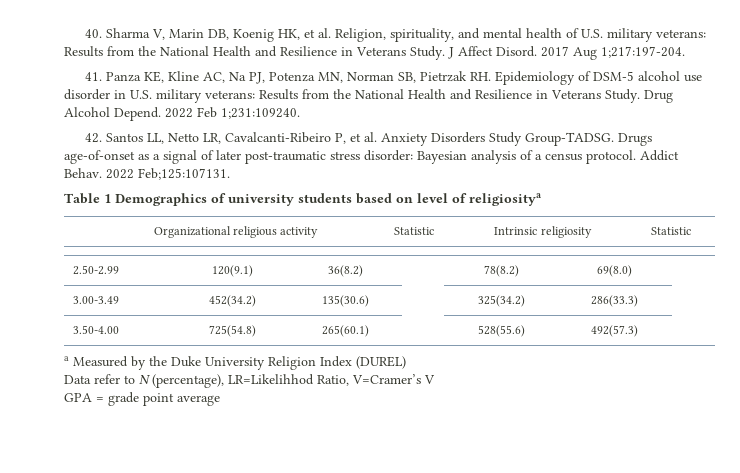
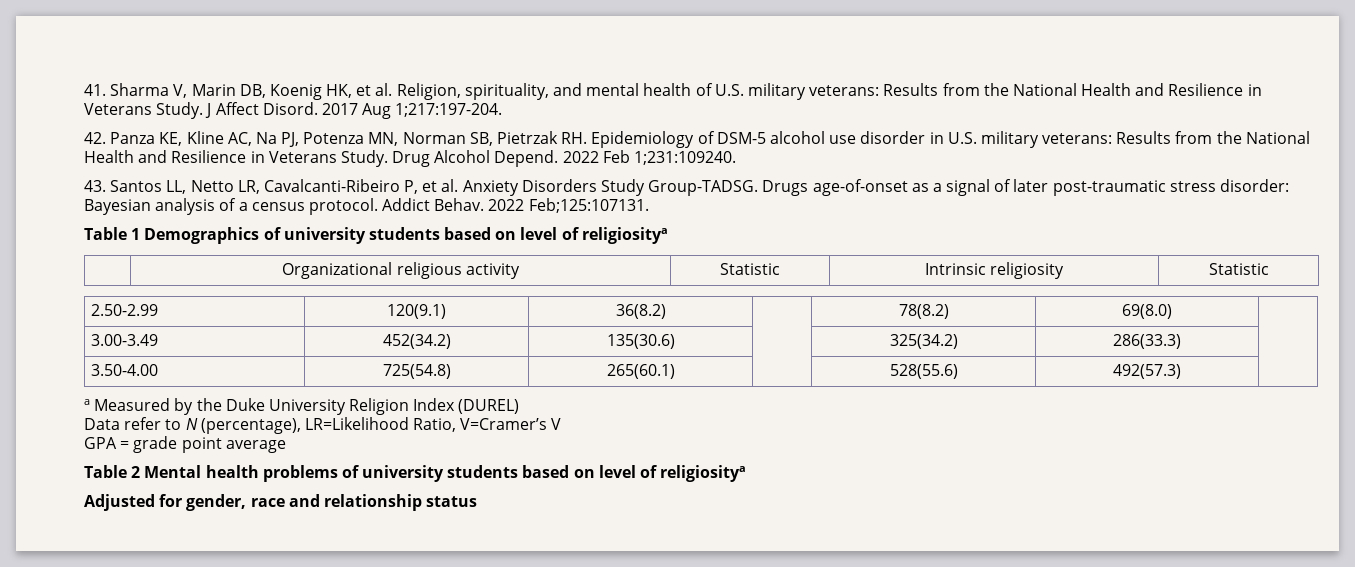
- 40. Sharma V, Marin DB, Koenig HK, et al. Religion, spirituality, and mental health of U.S. military veterans: Results from the National Health and Resilience in Veterans Study.
+ 41. Sharma V, Marin DB, Koenig HK, et al. Religion, spirituality, and mental health of U.S. military veterans: Results from the National Health and Resilience in Veterans Study.
- 41. Panza KE, Kline AC, Na PJ, Potenza MN, Norman SB, Pietrzak RH. Epidemiology of DSM-5 alcohol use disorder in U.S. military veterans: Results from the National Health and Resilience in Veterans Study.
+ 42. Panza KE, Kline AC, Na PJ, Potenza MN, Norman SB, Pietrzak RH. Epidemiology of DSM-5 alcohol use disorder in U.S. military veterans: Results from the National Health and Resilience in Veterans Study.
- 42. Santos LL, Netto LR, Cavalcanti-Ribeiro P, et al. Anxiety Disorders Study Group-TADSG.
+ 43. Santos LL, Netto LR, Cavalcanti-Ribeiro P, et al. Anxiety Disorders Study Group-TADSG.
- Data refer to N (percentage), LR=Likelihhod Ratio, V=Cramer’s V
+ Data refer to N (percentage), LR=Likelihood Ratio, V=Cramer’s V
+ Table 2 Mental health problems of university students based on level of religiositya
+ Adjusted for gender, race and relationship status

